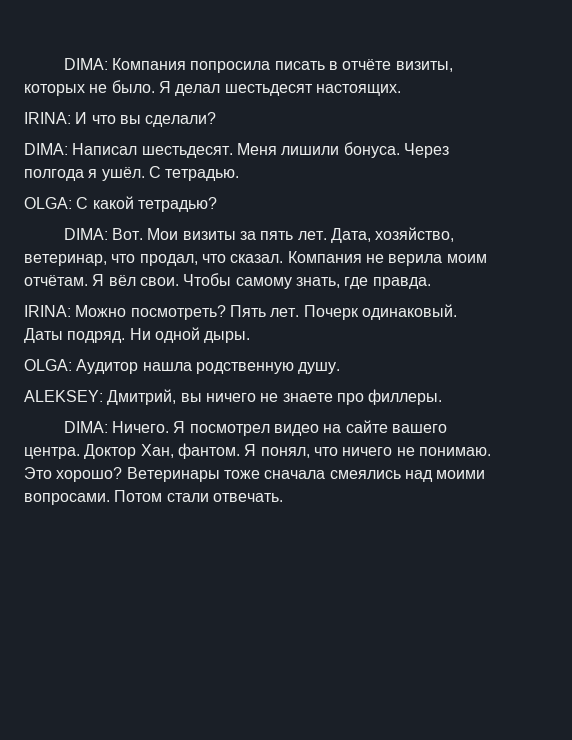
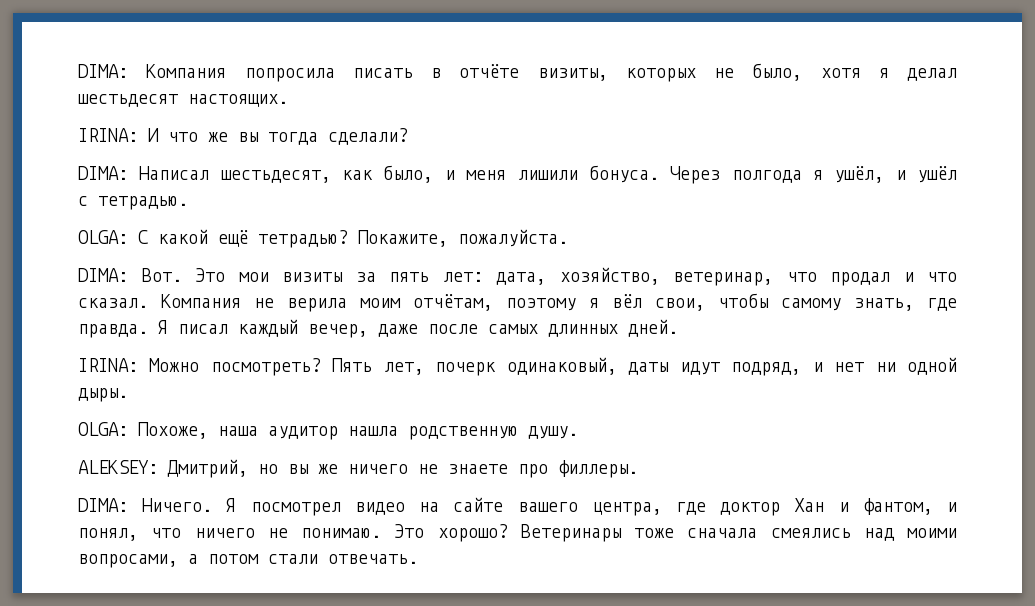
- DIMA: Компания попросила писать в отчёте визиты, которых не было. Я делал шестьдесят настоящих.
+ DIMA: Компания попросила писать в отчёте визиты, которых не было, хотя я делал шестьдесят настоящих.
- IRINA: И что вы сделали?
+ IRINA: И что же вы тогда сделали?
- DIMA: Написал шестьдесят. Меня лишили бонуса.
+ DIMA: Написал шестьдесят, как было, и меня лишили бонуса.
- Через полгода я ушёл. С тетрадью.
+ Через полгода я ушёл, и ушёл с тетрадью.
- OLGA: С какой тетрадью?
+ OLGA: С какой ещё тетрадью? Покажите, пожалуйста.
- DIMA: Вот. Мои визиты за пять лет. Дата, хозяйство, ветеринар, что продал, что сказал.
+ DIMA: Вот. Это мои визиты за пять лет: дата, хозяйство, ветеринар, что продал и что сказал.
- Компания не верила моим отчётам. Я вёл свои. Чтобы самому знать, где правда.
- IRINA: Можно посмотреть? Пять лет. Почерк одинаковый. Даты подряд. Ни одной дыры.
+ Компания не верила моим отчётам, поэтому я вёл свои, чтобы самому знать, где правда. Я писал каждый вечер, даже после самых длинных дней.
+ IRINA: Можно посмотреть? Пять лет, почерк одинаковый, даты идут подряд, и нет ни одной дыры.
- OLGA: Аудитор нашла родственную душу.
+ OLGA: Похоже, наша аудитор нашла родственную душу.
- ALEKSEY: Дмитрий, вы ничего не знаете про филлеры.
+ ALEKSEY: Дмитрий, но вы же ничего не знаете про филлеры.
- Я посмотрел видео на сайте вашего центра. Доктор Хан, фантом. Я понял, что ничего не понимаю.
+ Я посмотрел видео на сайте вашего центра, где доктор Хан и фантом, и понял, что ничего не понимаю.
- Ветеринары тоже сначала смеялись над моими вопросами. Потом стали отвечать.
+ Ветеринары тоже сначала смеялись над моими вопросами, а потом стали отвечать.

